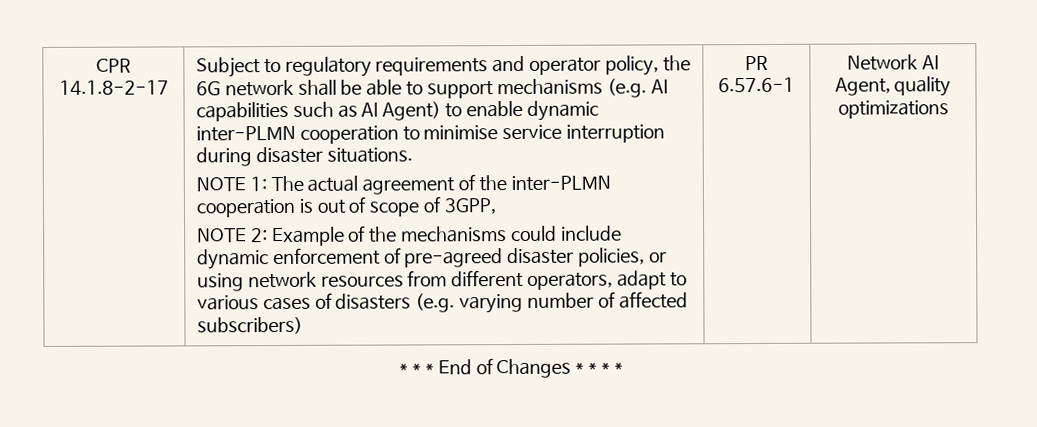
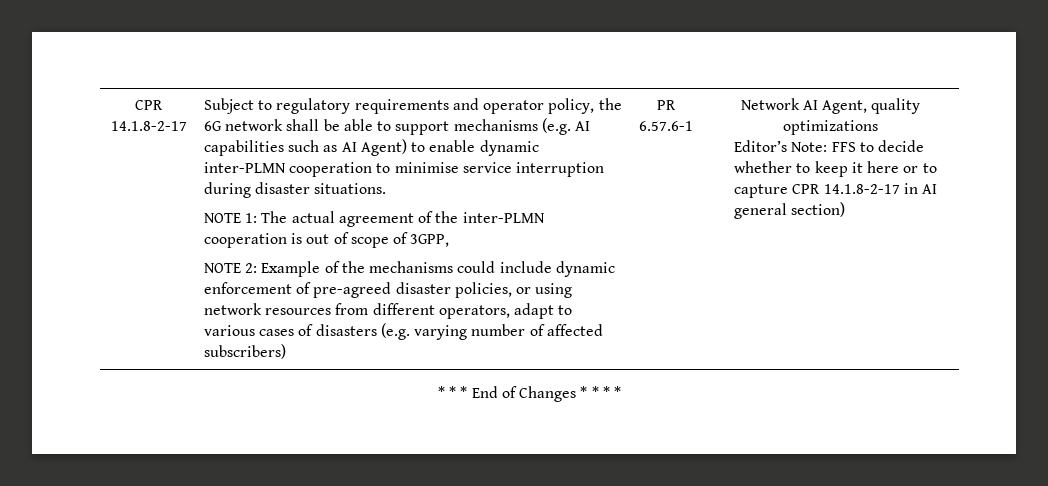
+ Editor’s Note: FFS to decide whether to keep it here or to capture CPR 14.1.8-2-17 in AI general section)

